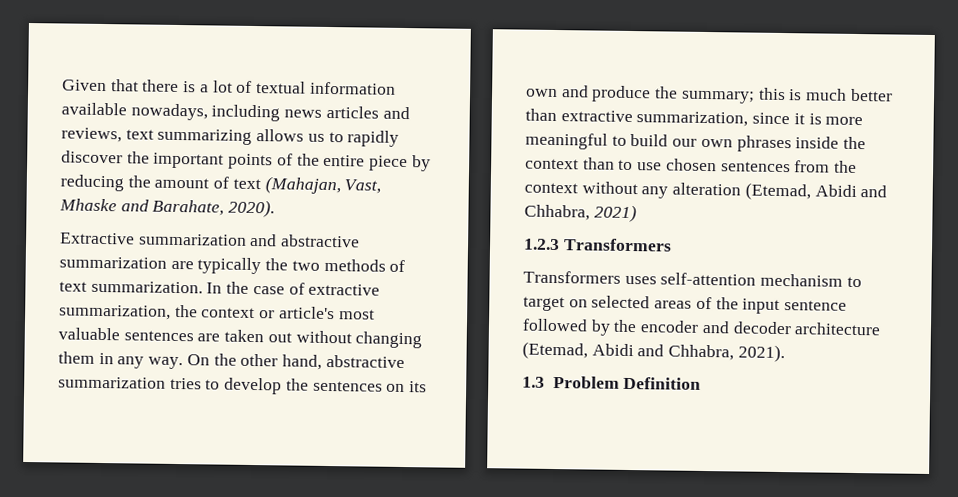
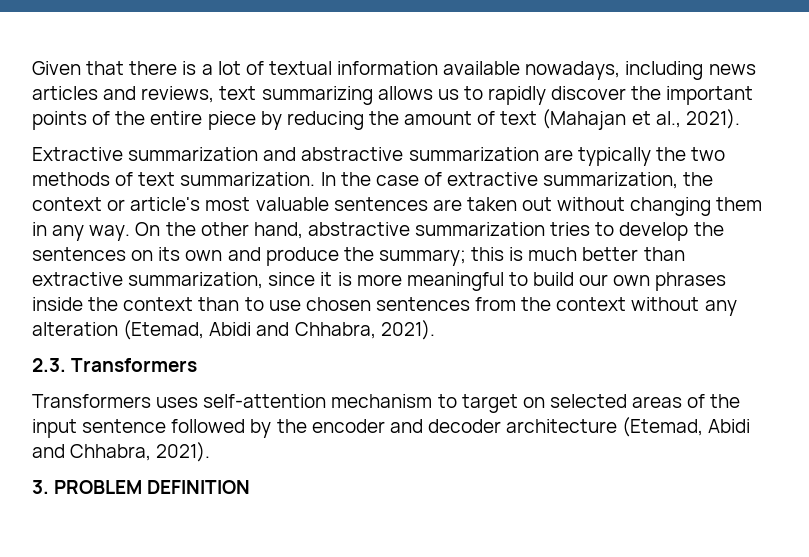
- Given that there is a lot of textual information available nowadays, including news articles and reviews, text summarizing allows us to rapidly discover the important points of the entire piece by reducing the amount of text (Mahajan, Vast, Mhaske and Barahate, 2020).
+ Given that there is a lot of textual information available nowadays, including news articles and reviews, text summarizing allows us to rapidly discover the important points of the entire piece by reducing the amount of text (Mahajan et al., 2021).
- On the other hand, abstractive summarization tries to develop the sentences on its own and produce the summary; this is much better than extractive summarization, since it is more meaningful to build our own phrases inside the context than to use chosen sentences from the context without any alteration (Etemad, Abidi and Chhabra, 2021)
- 1.2.3 Transformers
+ On the other hand, abstractive summarization tries to develop the sentences on its own and produce the summary; this is much better than extractive summarization, since it is more meaningful to build our own phrases inside the context than to use chosen sentences from the context without any alteration (Etemad, Abidi and Chhabra, 2021).
+ 2.3. Transformers
- 1.3 Problem Definition
+ 3. PROBLEM DEFINITION

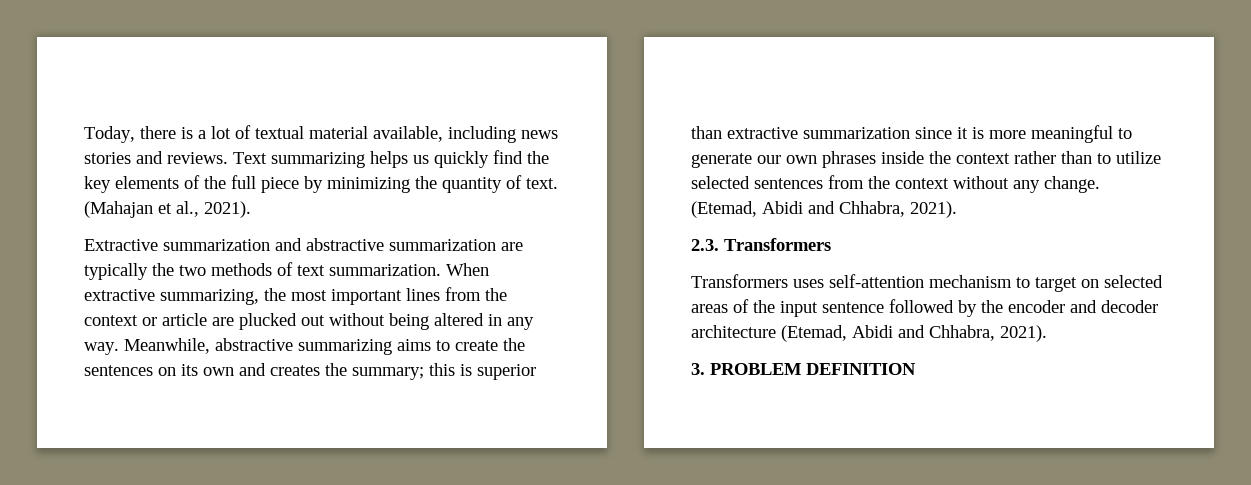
- Given that there is a lot of textual information available nowadays, including news articles and reviews, text summarizing allows us to rapidly discover the important points of the entire piece by reducing the amount of text (Mahajan et al., 2021).
+ Today, there is a lot of textual material available, including news stories and reviews. Text summarizing helps us quickly find the key elements of the full piece by minimizing the quantity of text. (Mahajan et al., 2021).
- In the case of extractive summarization, the context or article's most valuable sentences are taken out without changing them in any way. On the other hand, abstractive summarization tries to develop the sentences on its own and produce the summary; this is much better than extractive summarization, since it is more meaningful to build our own phrases inside the context than to use chosen sentences from the context without any alteration (Etemad, Abidi and Chhabra, 2021).
+ When extractive summarizing, the most important lines from the context or article are plucked out without being altered in any way. Meanwhile, abstractive summarizing aims to create the sentences on its own and creates the summary; this is superior than extractive summarization since it is more meaningful to generate our own phrases inside the context rather than to utilize selected sentences from the context without any change. (Etemad, Abidi and Chhabra, 2021).

